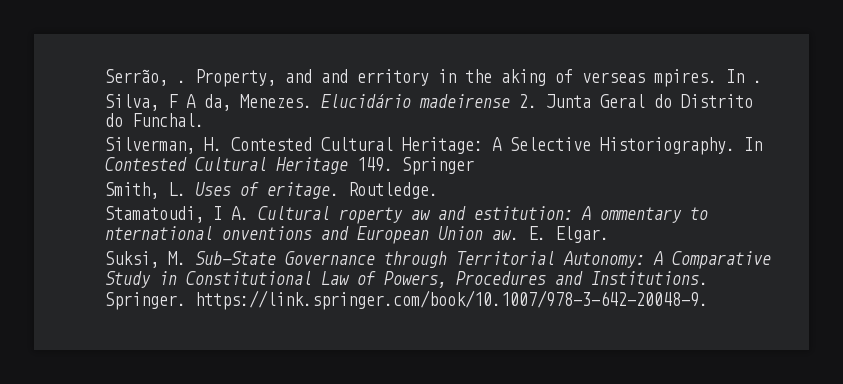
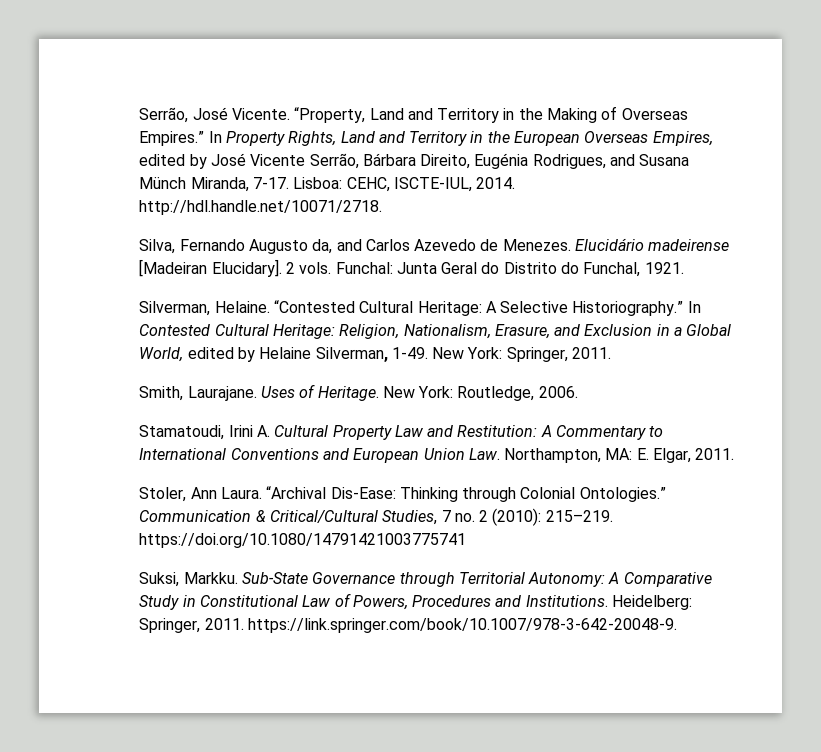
- Serrão, . Property, and and erritory in the aking of verseas mpires. In .
- Silva, F A da, Menezes. Elucidário madeirense 2. Junta Geral do Distrito do Funchal.
- Silverman, H. Contested Cultural Heritage: A Selective Historiography.
+ Serrão, José Vicente. “Property, Land and Territory in the Making of Overseas Empires.” In Property Rights, Land and Territory in the European Overseas Empires, edited by José Vicente Serrão, Bárbara Direito, Eugénia Rodrigues, and Susana Münch Miranda, 7-17. Lisboa: CEHC, ISCTE-IUL, 2014. http://hdl.handle.net/10071/2718.
+ Silva, Fernando Augusto da, and Carlos Azevedo de Menezes. Elucidário madeirense [Madeiran Elucidary]. 2 vols. Funchal: Junta Geral do Distrito do Funchal, 1921.
+ Silverman, Helaine. “Contested Cultural Heritage: A Selective Historiography.”
- In Contested Cultural Heritage 149. Springer
+ In Contested Cultural Heritage: Religion, Nationalism, Erasure, and Exclusion in a Global World, edited by Helaine Silverman, 1-49. New York: Springer, 2011.
- Smith, L. Uses of eritage. Routledge.
+ Smith, Laurajane. Uses of Heritage. New York: Routledge, 2006.
- Stamatoudi, I A. Cultural roperty aw and estitution: A ommentary to nternational onventions and European Union aw. E. Elgar.
+ Stamatoudi, Irini A. Cultural Property Law and Restitution: A Commentary to International Conventions and European Union Law. Northampton, MA: E. Elgar, 2011.
+ Stoler, Ann Laura. “Archival Dis-Ease: Thinking through Colonial Ontologies.” Communication & Critical/Cultural Studies, 7 no. 2 (2010): 215–219. https://doi.org/10.1080/14791421003775741
- Suksi, M. Sub-State Governance through Territorial Autonomy: A Comparative Study in Constitutional Law of Powers, Procedures and Institutions.
+ Suksi, Markku. Sub-State Governance through Territorial Autonomy: A Comparative Study in Constitutional Law of Powers, Procedures and Institutions.
- Springer. https://link.springer.com/book/10.1007/978-3-642-20048-9.
+ Heidelberg: Springer, 2011. https://link.springer.com/book/10.1007/978-3-642-20048-9.

